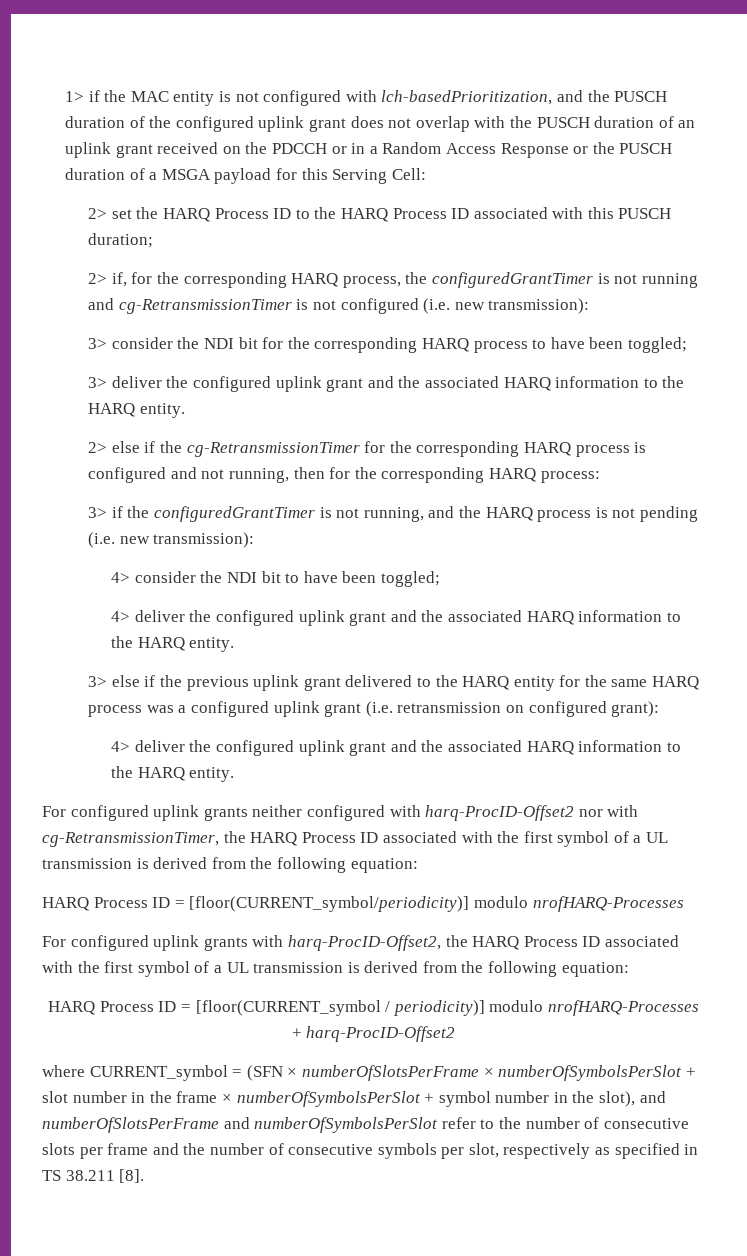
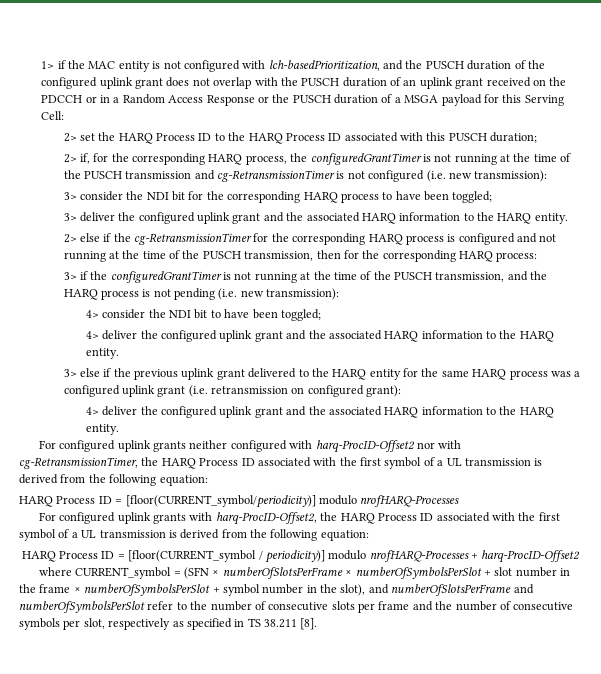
- 2> if, for the corresponding HARQ process, the configuredGrantTimer is not running and cg-RetransmissionTimer is not configured (i.e. new transmission):
+ 2> if, for the corresponding HARQ process, the configuredGrantTimer is not running at the time of the PUSCH transmission and cg-RetransmissionTimer is not configured (i.e. new transmission):
- 2> else if the cg-RetransmissionTimer for the corresponding HARQ process is configured and not running, then for the corresponding HARQ process:
+ 2> else if the cg-RetransmissionTimer for the corresponding HARQ process is configured and not running at the time of the PUSCH transmission, then for the corresponding HARQ process:
- 3> if the configuredGrantTimer is not running, and the HARQ process is not pending (i.e. new transmission):
+ 3> if the configuredGrantTimer is not running at the time of the PUSCH transmission, and the HARQ process is not pending (i.e. new transmission):

